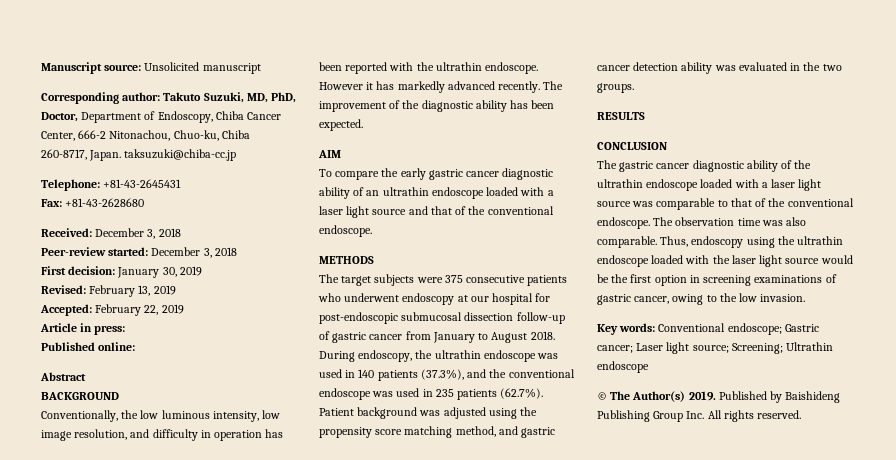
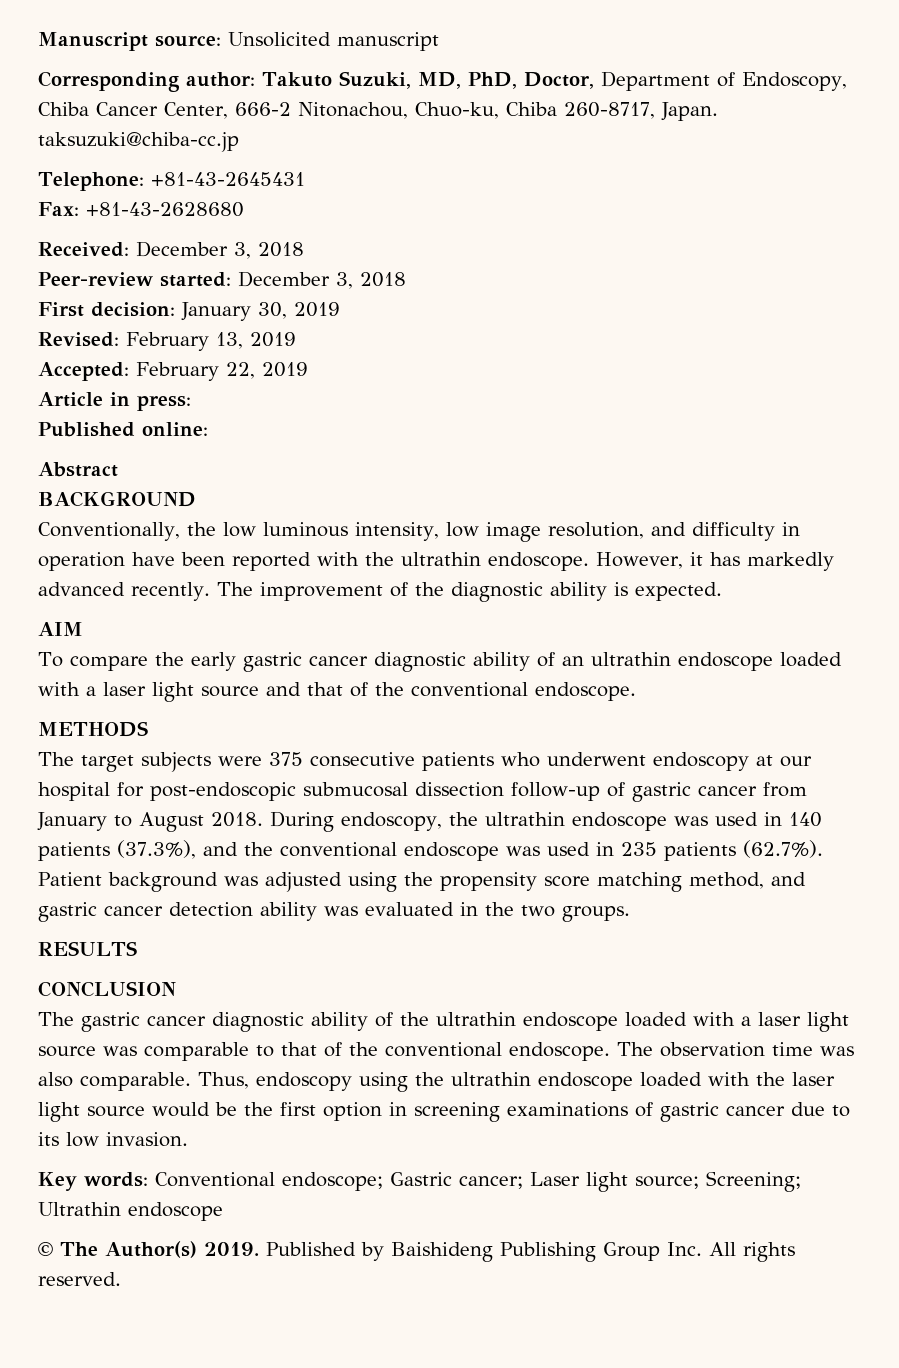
- Conventionally, the low luminous intensity, low image resolution, and difficulty in operation has been reported with the ultrathin endoscope.
+ Conventionally, the low luminous intensity, low image resolution, and difficulty in operation have been reported with the ultrathin endoscope.
- However it has markedly advanced recently.
+ However, it has markedly advanced recently.
- The improvement of the diagnostic ability has been expected.
+ The improvement of the diagnostic ability is expected.
- Thus, endoscopy using the ultrathin endoscope loaded with the laser light source would be the first option in screening examinations of gastric cancer, owing to the low invasion.
+ Thus, endoscopy using the ultrathin endoscope loaded with the laser light source would be the first option in screening examinations of gastric cancer due to its low invasion.

